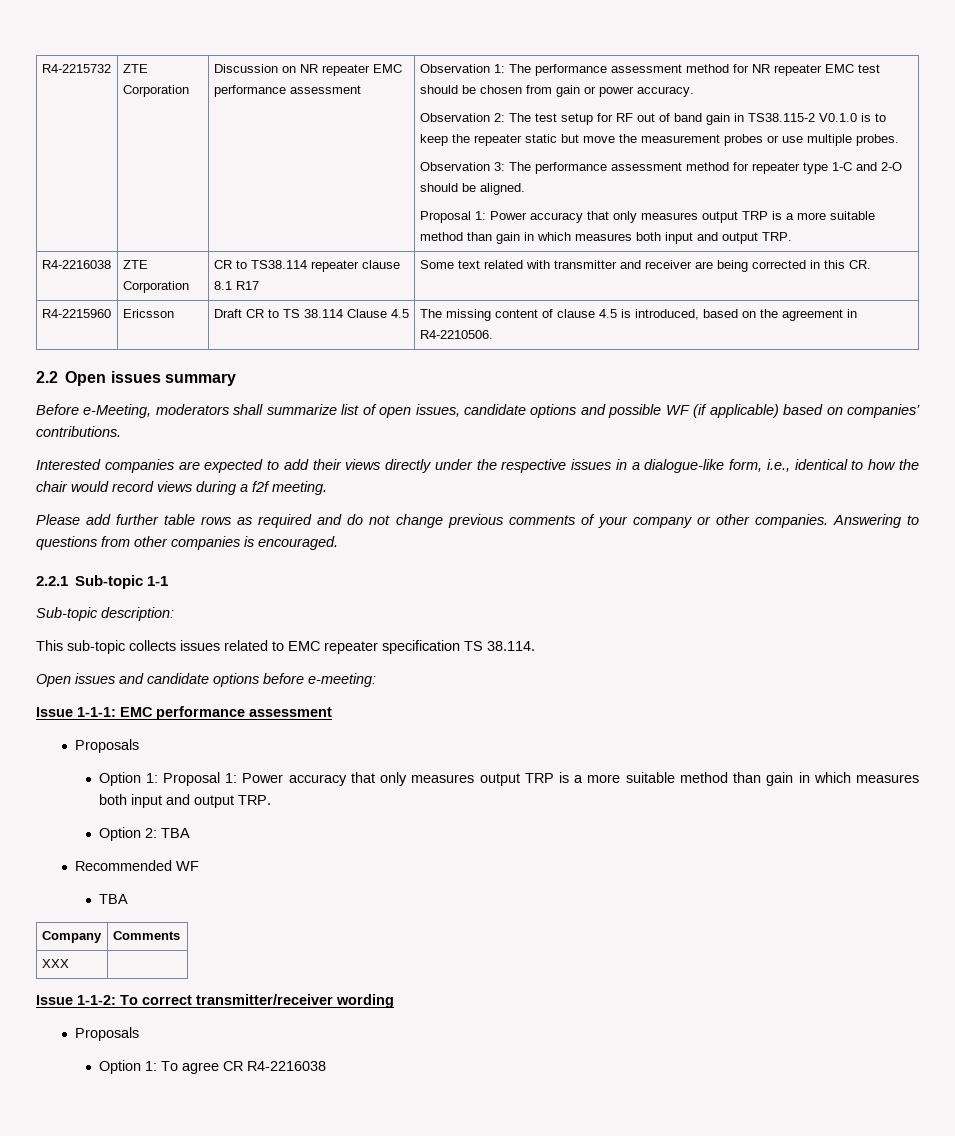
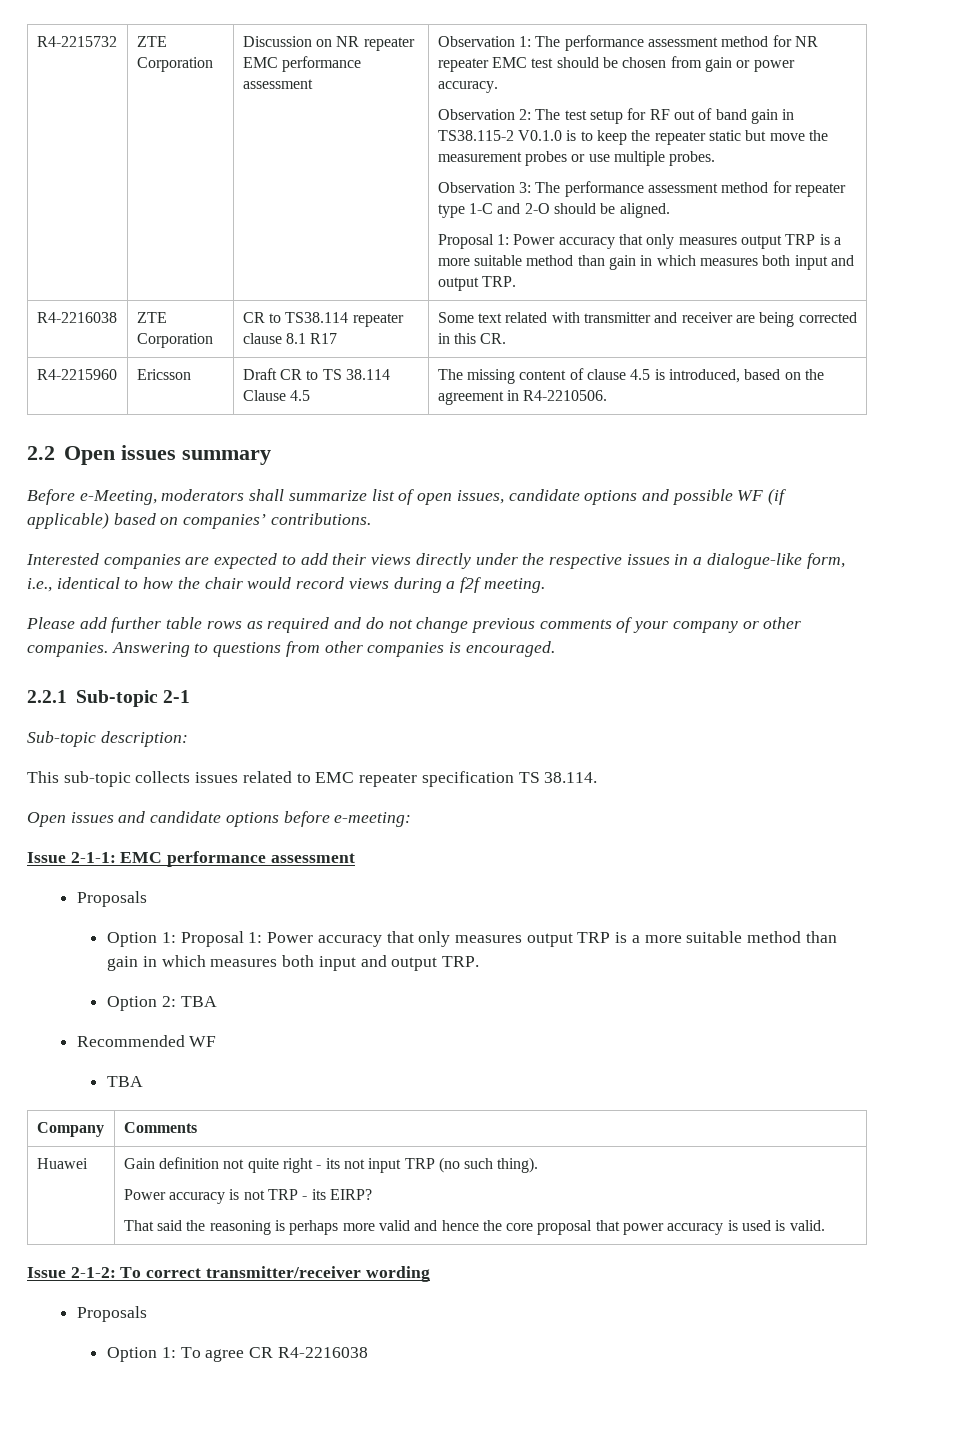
- 2.2.1 Sub-topic 1-1
+ 2.2.1 Sub-topic 2-1
- Issue 1-1-1: EMC performance assessment
+ Issue 2-1-1: EMC performance assessment
- XXX |
- Issue 1-1-2: To correct transmitter/receiver wording
+ Huawei | Gain definition not quite right - its not input TRP (no such thing).
+ Power accuracy is not TRP - its EIRP?
+ That said the reasoning is perhaps more valid and hence the core proposal that power accuracy is used is valid.
+ Issue 2-1-2: To correct transmitter/receiver wording

